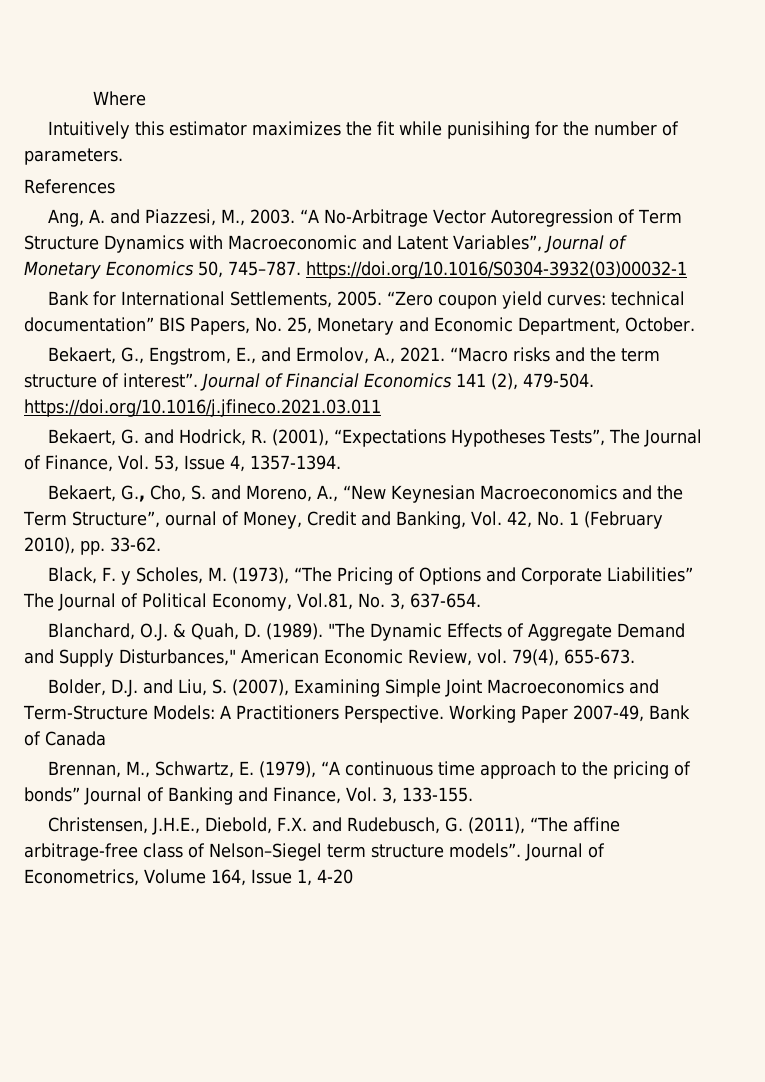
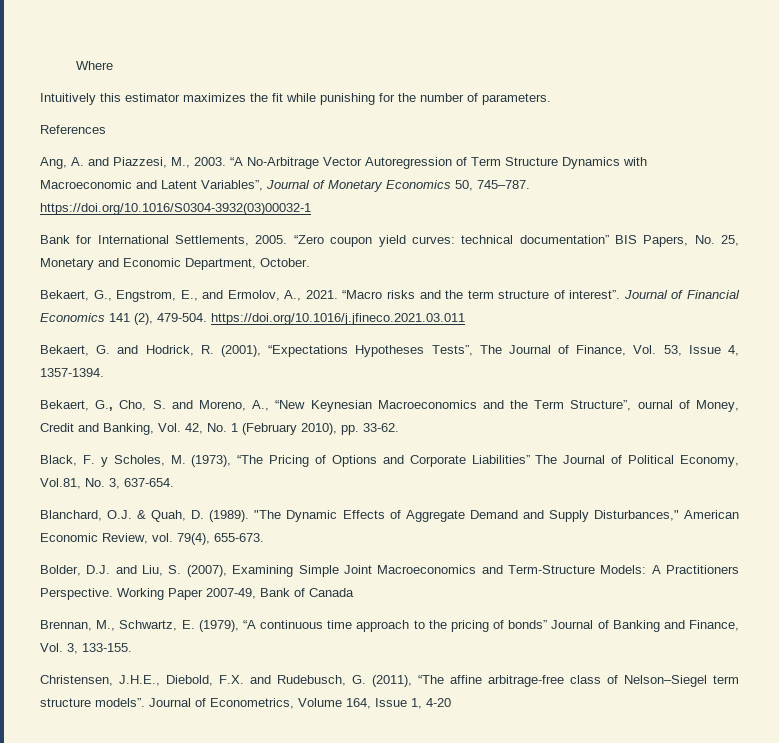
- Intuitively this estimator maximizes the fit while punisihing for the number of parameters.
+ Intuitively this estimator maximizes the fit while punishing for the number of parameters.

